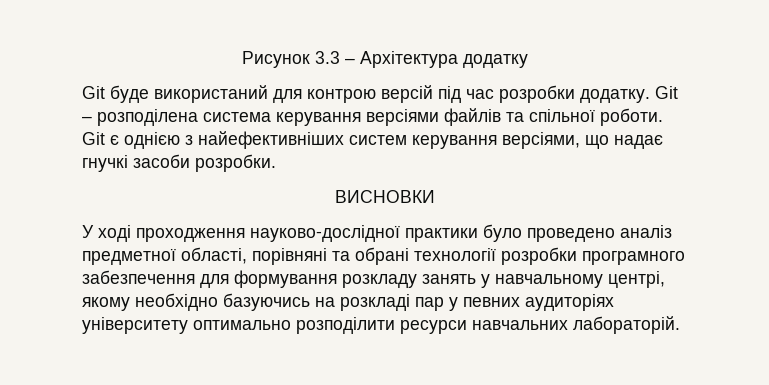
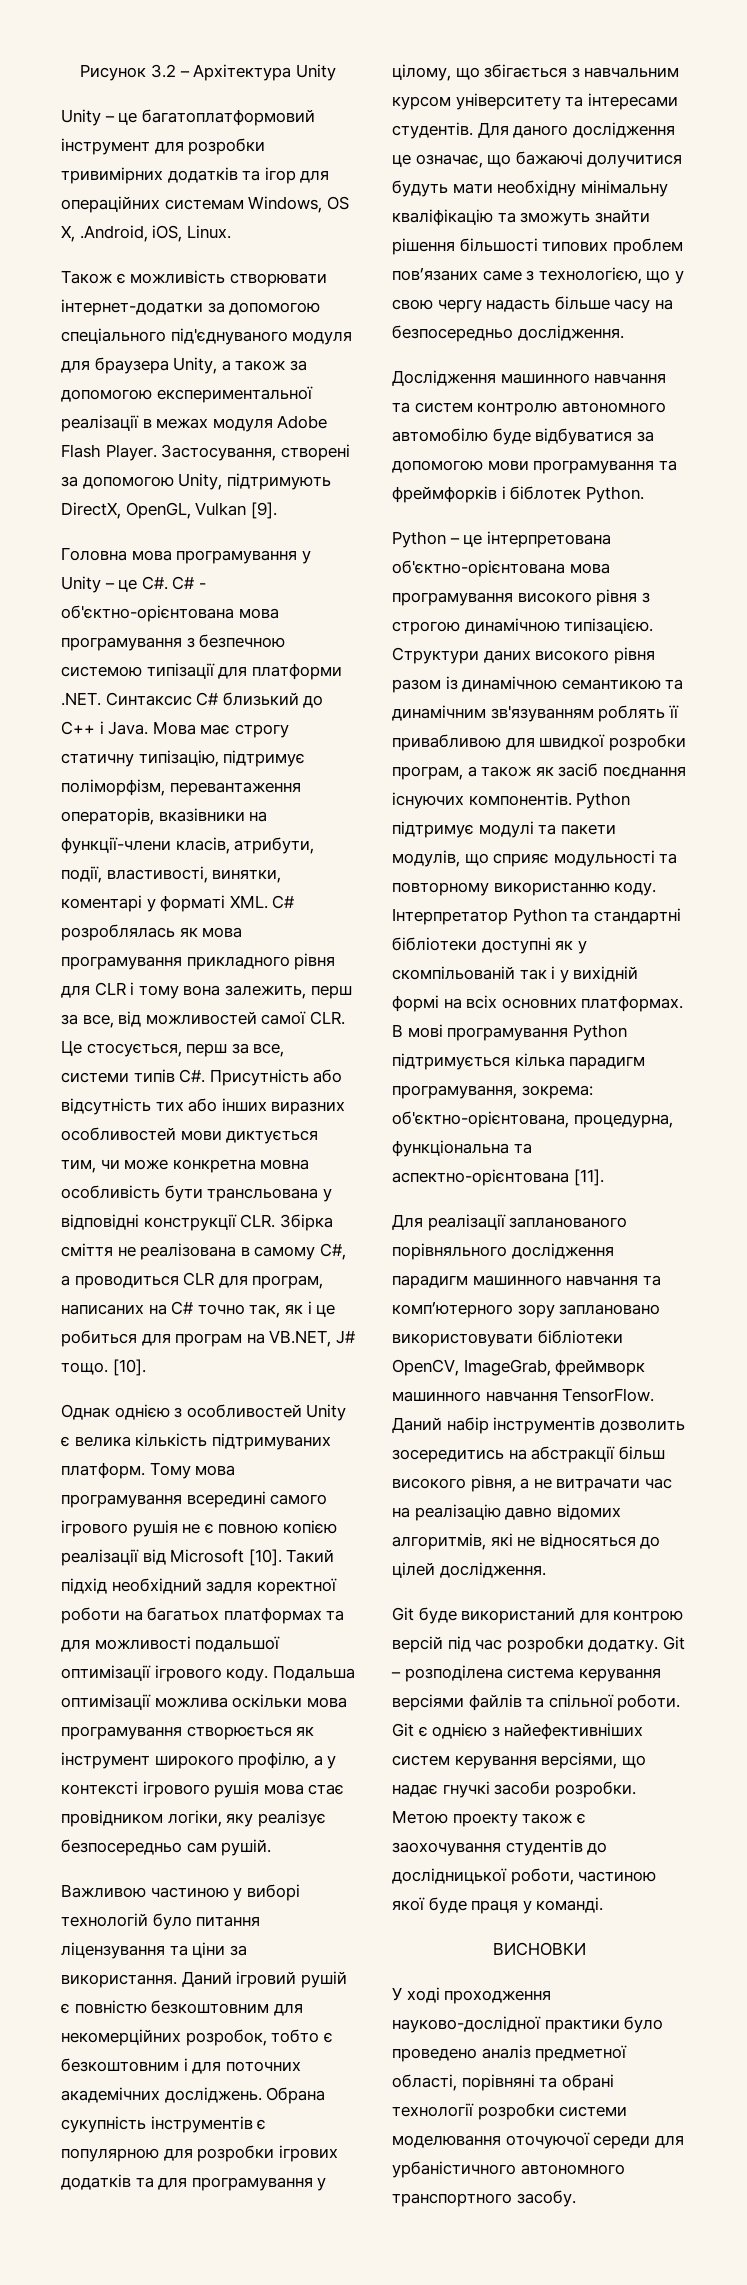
- Рисунок 3.3 – Архітектура додатку
+ Рисунок 3.2 – Архітектура Unity
+ Unity – це багатоплатформовий інструмент для розробки тривимірних додатків та ігор для операційних системам Windows, OS X, .Android, iOS, Linux.
+ Також є можливість створювати інтернет-додатки за допомогою спеціального під'єднуваного модуля для браузера Unity, а також за допомогою експериментальної реалізації в межах модуля Adobe Flash Player. Застосування, створені за допомогою Unity, підтримують DirectX, OpenGL, Vulkan [9].
+ Головна мова програмування у Unity – це C#. C# - об'єктно-орієнтована мова програмування з безпечною системою типізації для платформи .NET. Синтаксис C# близький до С++ і Java. Мова має строгу статичну типізацію, підтримує поліморфізм, перевантаження операторів, вказівники на функції-члени класів, атрибути, події, властивості, винятки, коментарі у форматі XML. C# розроблялась як мова програмування прикладного рівня для CLR і тому вона залежить, перш за все, від можливостей самої CLR. Це стосується, перш за все, системи типів C#. Присутність або відсутність тих або інших виразних особливостей мови диктується тим, чи може конкретна мовна особливість бути трансльована у відповідні конструкції CLR. Збірка сміття не реалізована в самому C#, а проводиться CLR для програм, написаних на C# точно так, як і це робиться для програм на VB.NET, J# тощо. [10].
+ Однак однією з особливостей Unity є велика кількість підтримуваних платформ. Тому мова програмування всередині самого ігрового рушія не є повною копією реалізації від Microsoft [10]. Такий підхід необхідний задля коректної роботи на багатьох платформах та для можливості подальшої оптимізації ігрового коду. Подальша оптимізації можлива оскільки мова програмування створюється як інструмент широкого профілю, а у контексті ігрового рушія мова стає провідником логіки, яку реалізує безпосередньо сам рушій.
+ Важливою частиною у виборі технологій було питання ліцензування та ціни за використання. Даний ігровий рушій є повністю безкоштовним для некомерційних розробок, тобто є безкоштовним і для поточних академічних досліджень. Обрана сукупність інструментів є популярною для розробки ігрових додатків та для програмування у цілому, що збігається з навчальним курсом університету та інтересами студентів. Для даного дослідження це означає, що бажаючі долучитися будуть мати необхідну мінімальну кваліфікацію та зможуть знайти рішення більшості типових проблем пов’язаних саме з технологією, що у свою чергу надасть більше часу на безпосередньо дослідження.
+ Дослідження машинного навчання та систем контролю автономного автомобілю буде відбуватися за допомогою мови програмування та фреймфорків і біблотек Python.
+ Python – це інтерпретована об'єктно-орієнтована мова програмування високого рівня з строгою динамічною типізацією. Структури даних високого рівня разом із динамічною семантикою та динамічним зв'язуванням роблять її привабливою для швидкої розробки програм, а також як засіб поєднання існуючих компонентів. Python підтримує модулі та пакети модулів, що сприяє модульності та повторному використанню коду. Інтерпретатор Python та стандартні бібліотеки доступні як у скомпільованій так і у вихідній формі на всіх основних платформах. В мові програмування Python підтримується кілька парадигм програмування, зокрема: об'єктно-орієнтована, процедурна, функціональна та аспектно-орієнтована [11].
+ Для реалізації запланованого порівняльного дослідження парадигм машинного навчання та комп’ютерного зору заплановано використовувати бібліотеки OpenCV, ImageGrab, фреймворк машинного навчання TensorFlow. Даний набір інструментів дозволить зосередитись на абстракції більш високого рівня, а не витрачати час на реалізацію давно відомих алгоритмів, які не відносяться до цілей дослідження.
+ Метою проекту також є заохочування студентів до дослідницької роботи, частиною якої буде праця у команді.
- У ході проходження науково-дослідної практики було проведено аналіз предметної області, порівняні та обрані технології розробки програмного забезпечення для формування розкладу занять у навчальному центрі, якому необхідно базуючись на розкладі пар у певних аудиторіях університету оптимально розподілити ресурси навчальних лабораторій.
+ У ході проходження науково-дослідної практики було проведено аналіз предметної області, порівняні та обрані технології розробки системи моделювання оточуючої середи для урбаністичного автономного транспортного засобу.

